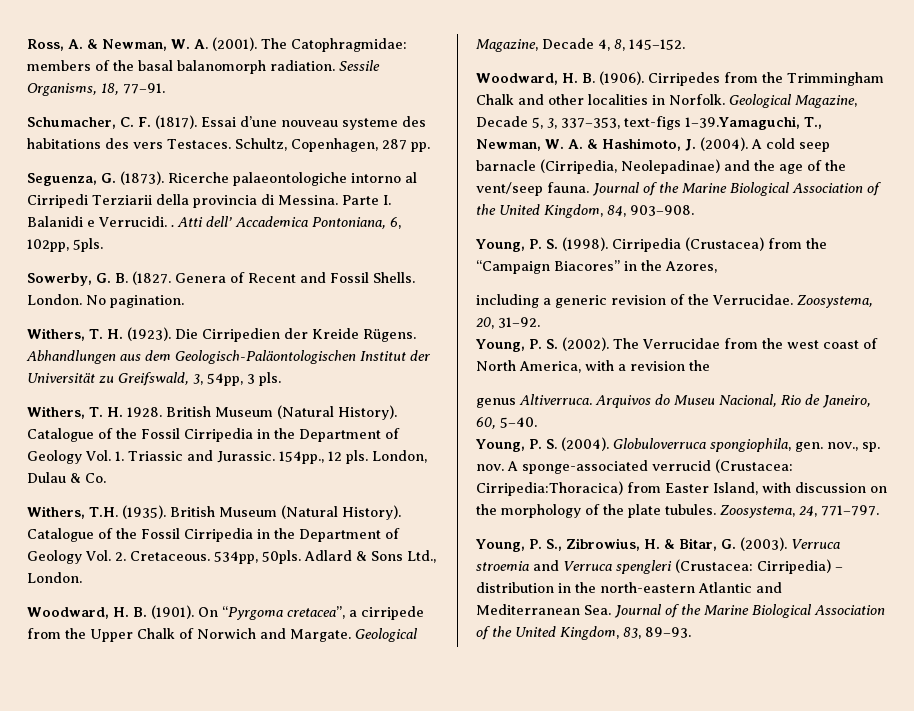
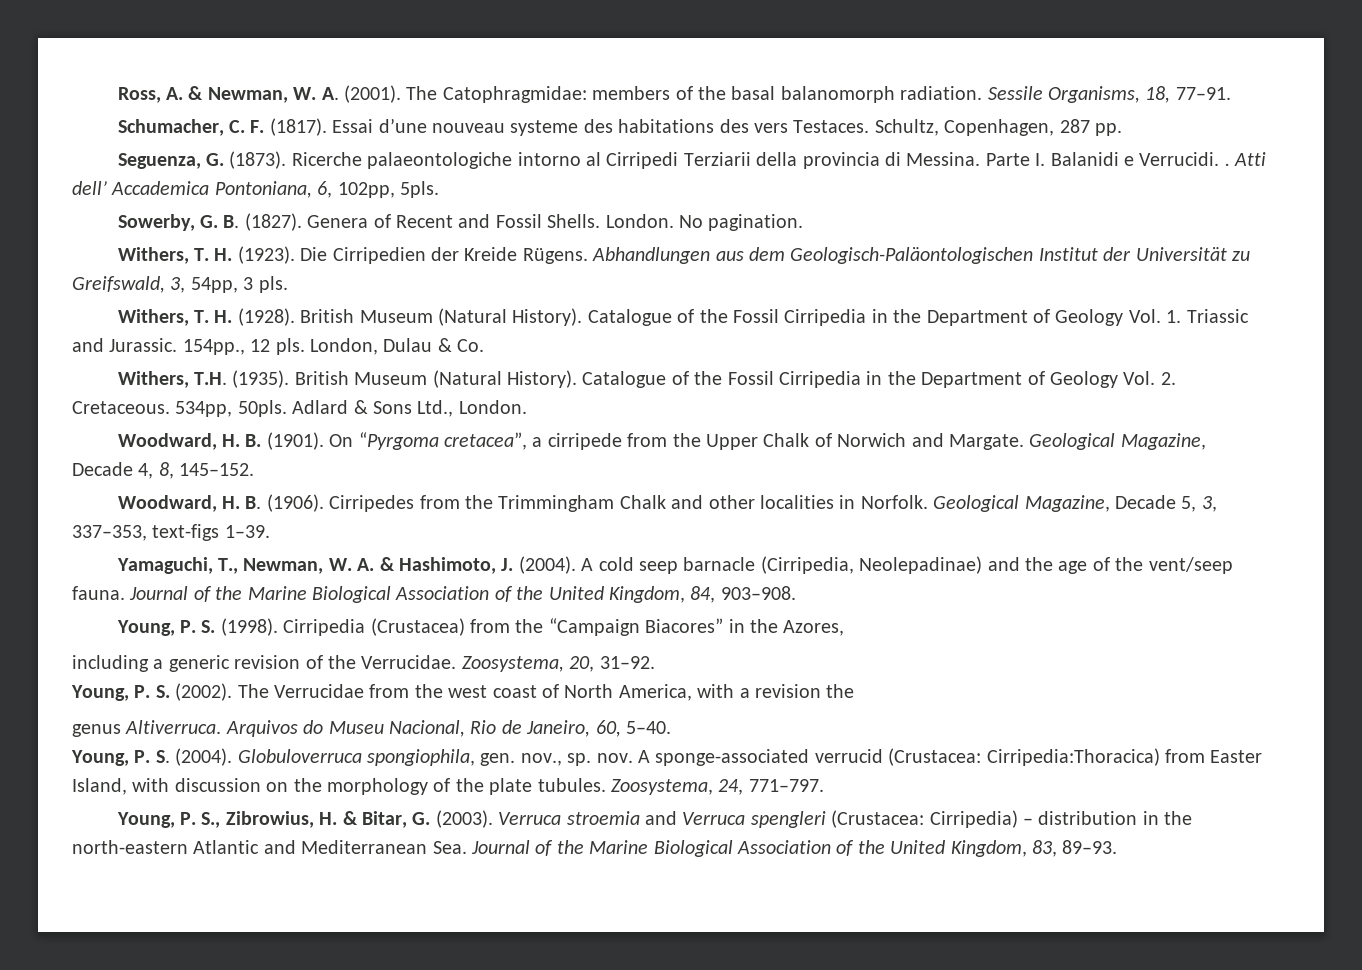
- Sowerby, G. B. (1827.
+ Sowerby, G. B. (1827).
- Withers, T. H. 1928.
+ Withers, T. H. (1928).
- Geological Magazine, Decade 5, 3, 337–353, text-figs 1–39.Yamaguchi, T., Newman, W. A. & Hashimoto, J. (2004).
+ Geological Magazine, Decade 5, 3, 337–353, text-figs 1–39.
+ Yamaguchi, T., Newman, W. A. & Hashimoto, J. (2004).

